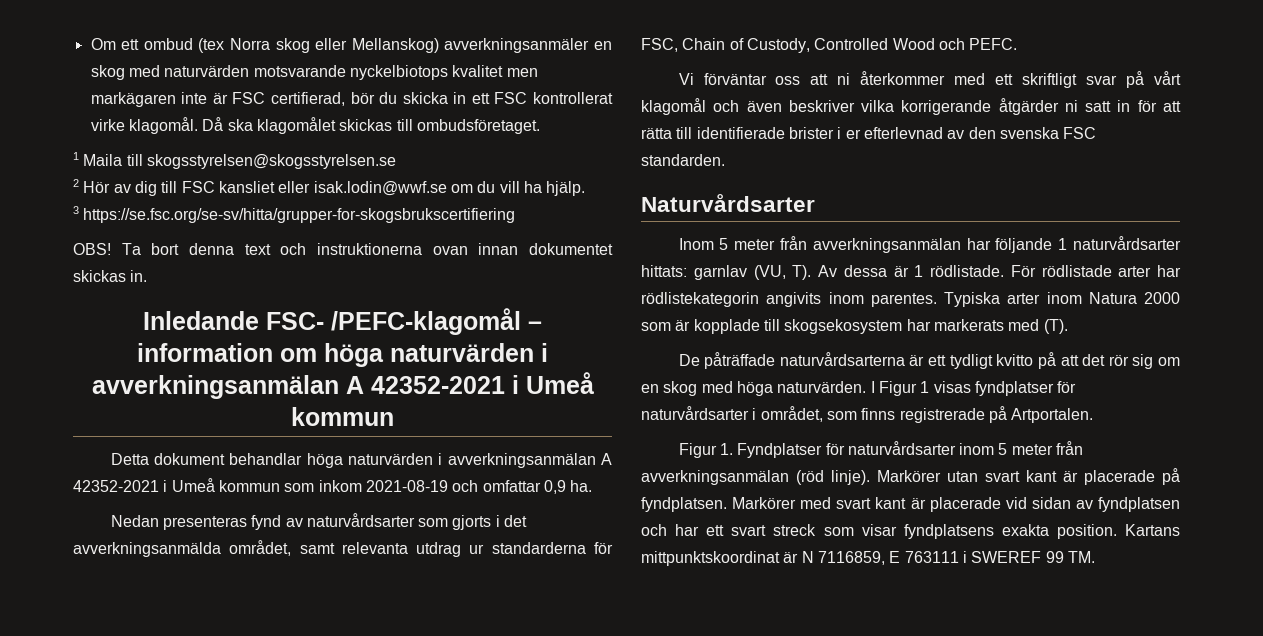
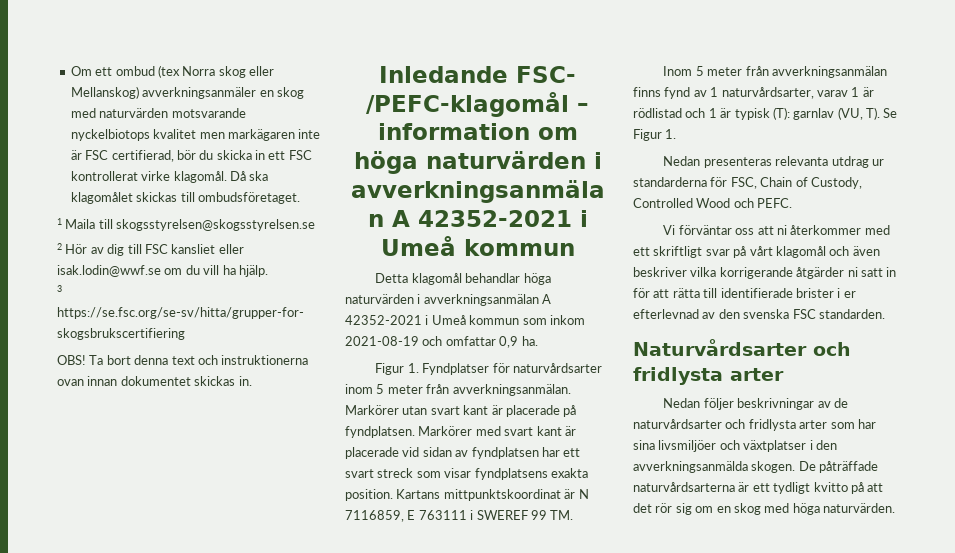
- Detta dokument behandlar höga naturvärden i avverkningsanmälan A 42352-2021 i Umeå kommun som inkom 2021-08-19 och omfattar 0,9 ha.
+ Detta klagomål behandlar höga naturvärden i avverkningsanmälan A 42352-2021 i Umeå kommun som inkom 2021-08-19 och omfattar 0,9 ha.
- Nedan presenteras fynd av naturvårdsarter som gjorts i det avverkningsanmälda området, samt relevanta utdrag ur standarderna för FSC, Chain of Custody, Controlled Wood och PEFC.
+ Figur 1. Fyndplatser för naturvårdsarter inom 5 meter från avverkningsanmälan. Markörer utan svart kant är placerade på fyndplatsen. Markörer med svart kant är placerade vid sidan av fyndplatsen har ett svart streck som visar fyndplatsens exakta position. Kartans mittpunktskoordinat är N 7116859, E 763111 i SWEREF 99 TM.
+ Inom 5 meter från avverkningsanmälan finns fynd av 1 naturvårdsarter, varav 1 är rödlistad och 1 är typisk (T): garnlav (VU, T). Se Figur 1.
+ Nedan presenteras relevanta utdrag ur standarderna för FSC, Chain of Custody, Controlled Wood och PEFC.
- Naturvårdsarter
- Inom 5 meter från avverkningsanmälan har följande 1 naturvårdsarter hittats: garnlav (VU, T). Av dessa är 1 rödlistade. För rödlistade arter har rödlistekategorin angivits inom parentes. Typiska arter inom Natura 2000 som är kopplade till skogsekosystem har markerats med (T).
- De påträffade naturvårdsarterna är ett tydligt kvitto på att det rör sig om en skog med höga naturvärden. I Figur 1 visas fyndplatser för naturvårdsarter i området, som finns registrerade på Artportalen.
- Figur 1. Fyndplatser för naturvårdsarter inom 5 meter från avverkningsanmälan (röd linje). Markörer utan svart kant är placerade på fyndplatsen. Markörer med svart kant är placerade vid sidan av fyndplatsen och har ett svart streck som visar fyndplatsens exakta position. Kartans mittpunktskoordinat är N 7116859, E 763111 i SWEREF 99 TM.
+ Naturvårdsarter och fridlysta arter
+ Nedan följer beskrivningar av de naturvårdsarter och fridlysta arter som har sina livsmiljöer och växtplatser i den avverkningsanmälda skogen. De påträffade naturvårdsarterna är ett tydligt kvitto på att det rör sig om en skog med höga naturvärden.

